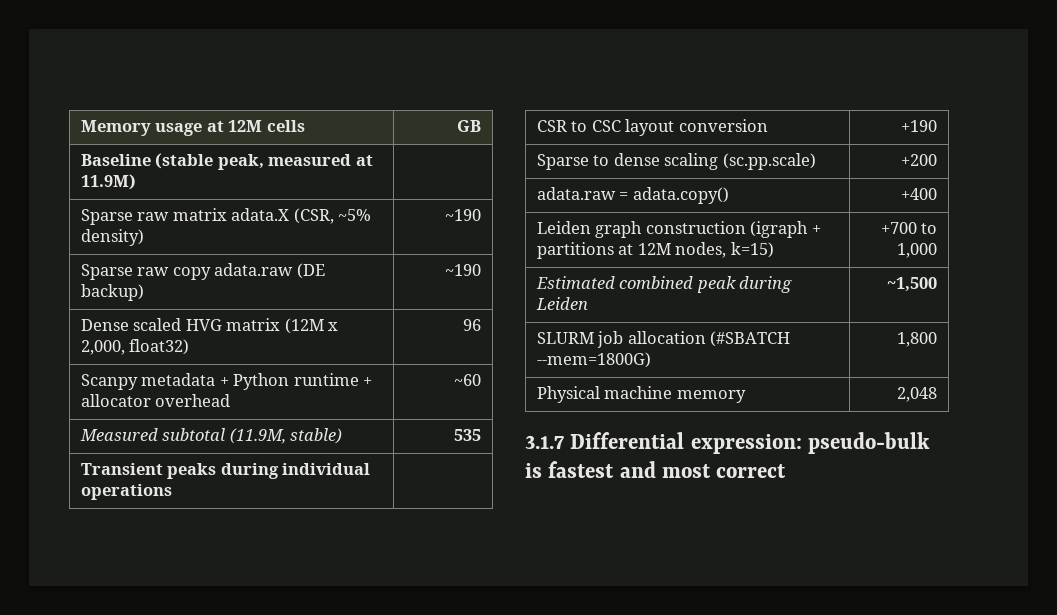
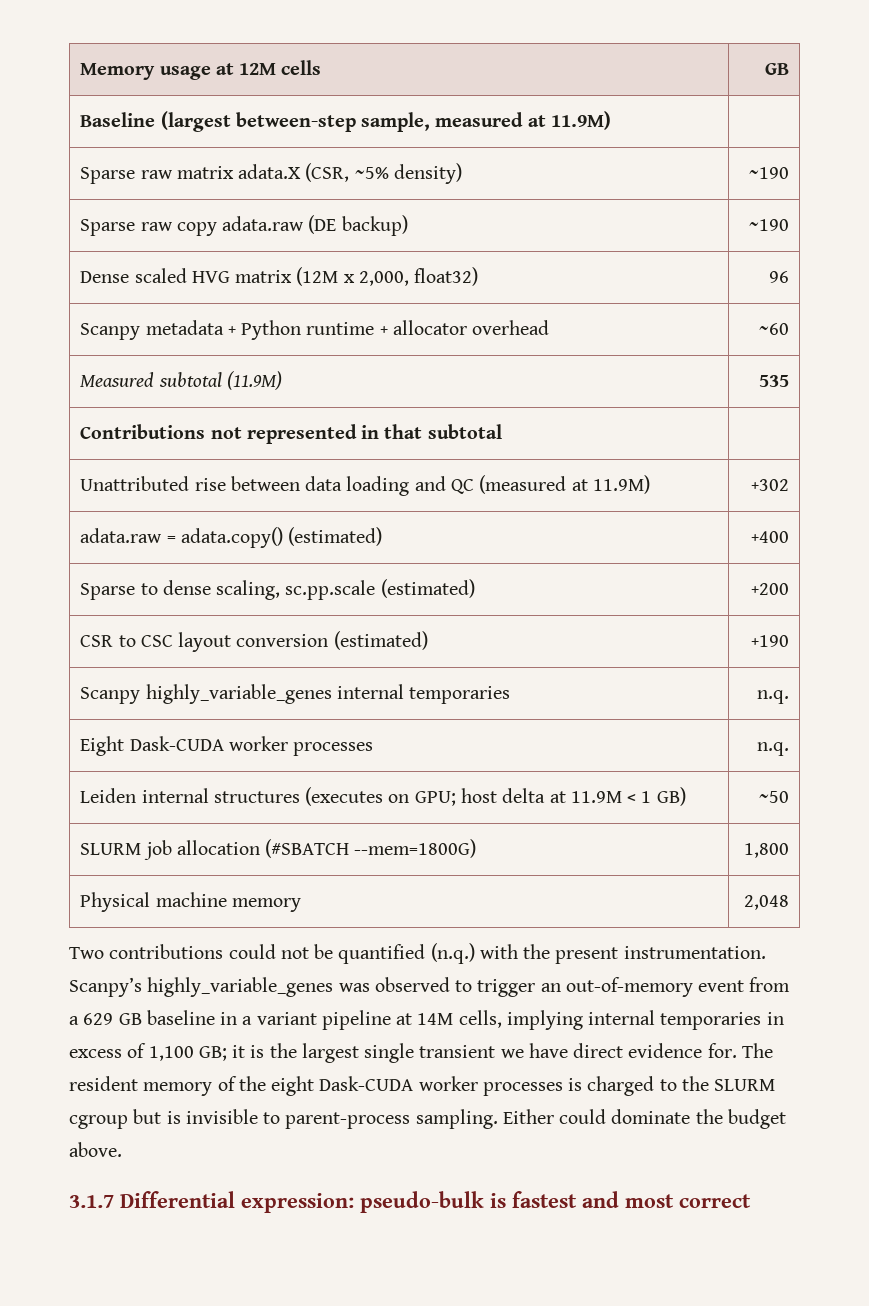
- Baseline (stable peak, measured at 11.9M) |
+ Baseline (largest between-step sample, measured at 11.9M) |
- Measured subtotal (11.9M, stable) | 535
+ Measured subtotal (11.9M) | 535
- Transient peaks during individual operations |
+ Contributions not represented in that subtotal |
+ Unattributed rise between data loading and QC (measured at 11.9M) | +302
+ adata.raw = adata.copy() (estimated) | +400
+ Sparse to dense scaling, sc.pp.scale (estimated) | +200
- CSR to CSC layout conversion | +190
+ CSR to CSC layout conversion (estimated) | +190
- Sparse to dense scaling (sc.pp.scale) | +200
- adata.raw = adata.copy() | +400
- Leiden graph construction (igraph + partitions at 12M nodes, k=15) | +700 to 1,000
- Estimated combined peak during Leiden | ~1,500
+ Scanpy highly_variable_genes internal temporaries | n.q.
+ Eight Dask-CUDA worker processes | n.q.
+ Leiden internal structures (executes on GPU; host delta at 11.9M < 1 GB) | ~50
+ Two contributions could not be quantified (n.q.) with the present instrumentation. Scanpy’s highly_variable_genes was observed to trigger an out-of-memory event from a 629 GB baseline in a variant pipeline at 14M cells, implying internal temporaries in excess of 1,100 GB; it is the largest single transient we have direct evidence for. The resident memory of the eight Dask-CUDA worker processes is charged to the SLURM cgroup but is invisible to parent-process sampling. Either could dominate the budget above.

